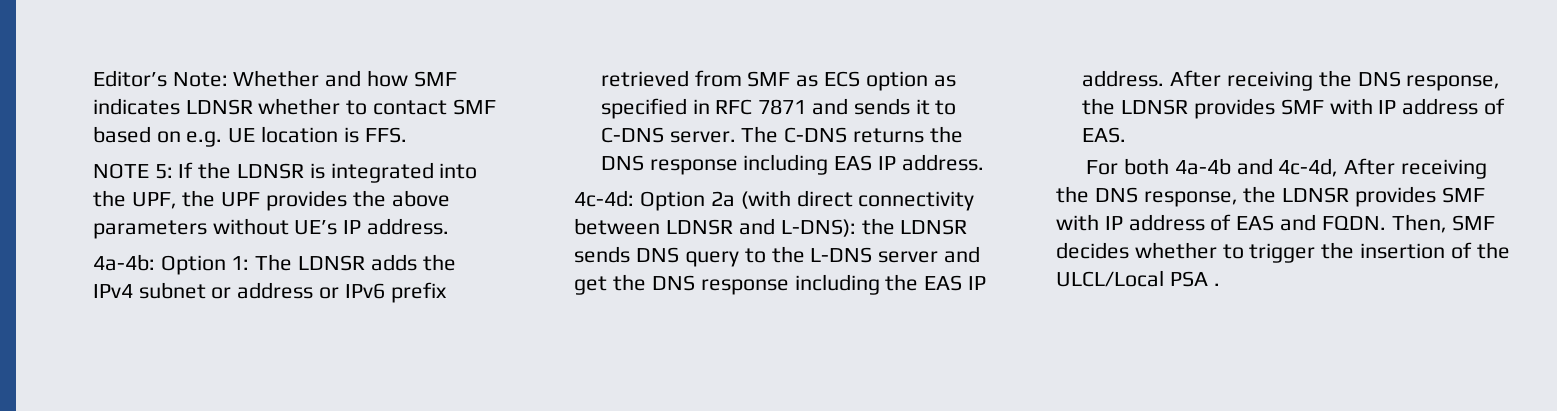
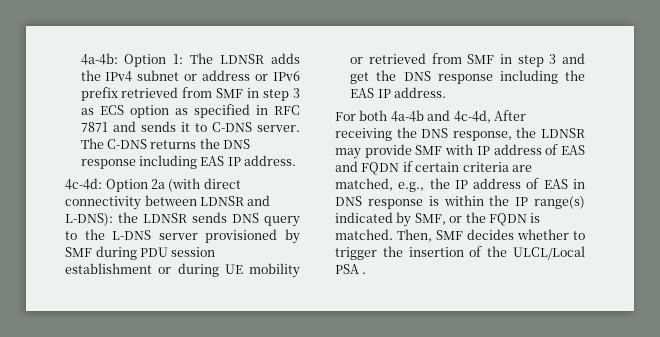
- Editor’s Note: Whether and how SMF indicates LDNSR whether to contact SMF based on e.g. UE location is FFS.
- NOTE 5: If the LDNSR is integrated into the UPF, the UPF provides the above parameters without UE’s IP address.
- 4a-4b: Option 1: The LDNSR adds the IPv4 subnet or address or IPv6 prefix retrieved from SMF as ECS option as specified in RFC 7871 and sends it to C-DNS server.
+ 4a-4b: Option 1: The LDNSR adds the IPv4 subnet or address or IPv6 prefix retrieved from SMF in step 3 as ECS option as specified in RFC 7871 and sends it to C-DNS server.
- 4c-4d: Option 2a (with direct connectivity between LDNSR and L-DNS): the LDNSR sends DNS query to the L-DNS server and get the DNS response including the EAS IP address. After receiving the DNS response, the LDNSR provides SMF with IP address of EAS.
+ 4c-4d: Option 2a (with direct connectivity between LDNSR and L-DNS): the LDNSR sends DNS query to the L-DNS server provisioned by SMF during PDU session establishment or during UE mobility or retrieved from SMF in step 3 and get the DNS response including the EAS IP address.
- For both 4a-4b and 4c-4d, After receiving the DNS response, the LDNSR provides SMF with IP address of EAS and FQDN.
+ For both 4a-4b and 4c-4d, After receiving the DNS response, the LDNSR may provide SMF with IP address of EAS and FQDN if certain criteria are matched, e.g., the IP address of EAS in DNS response is within the IP range(s) indicated by SMF, or the FQDN is matched.

